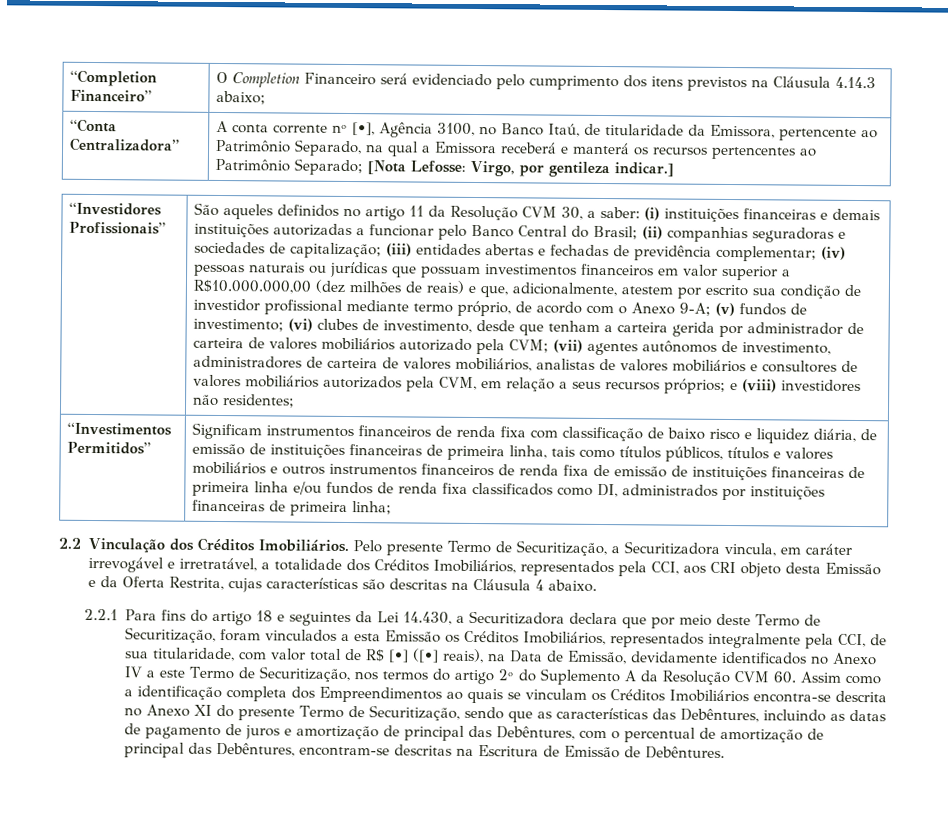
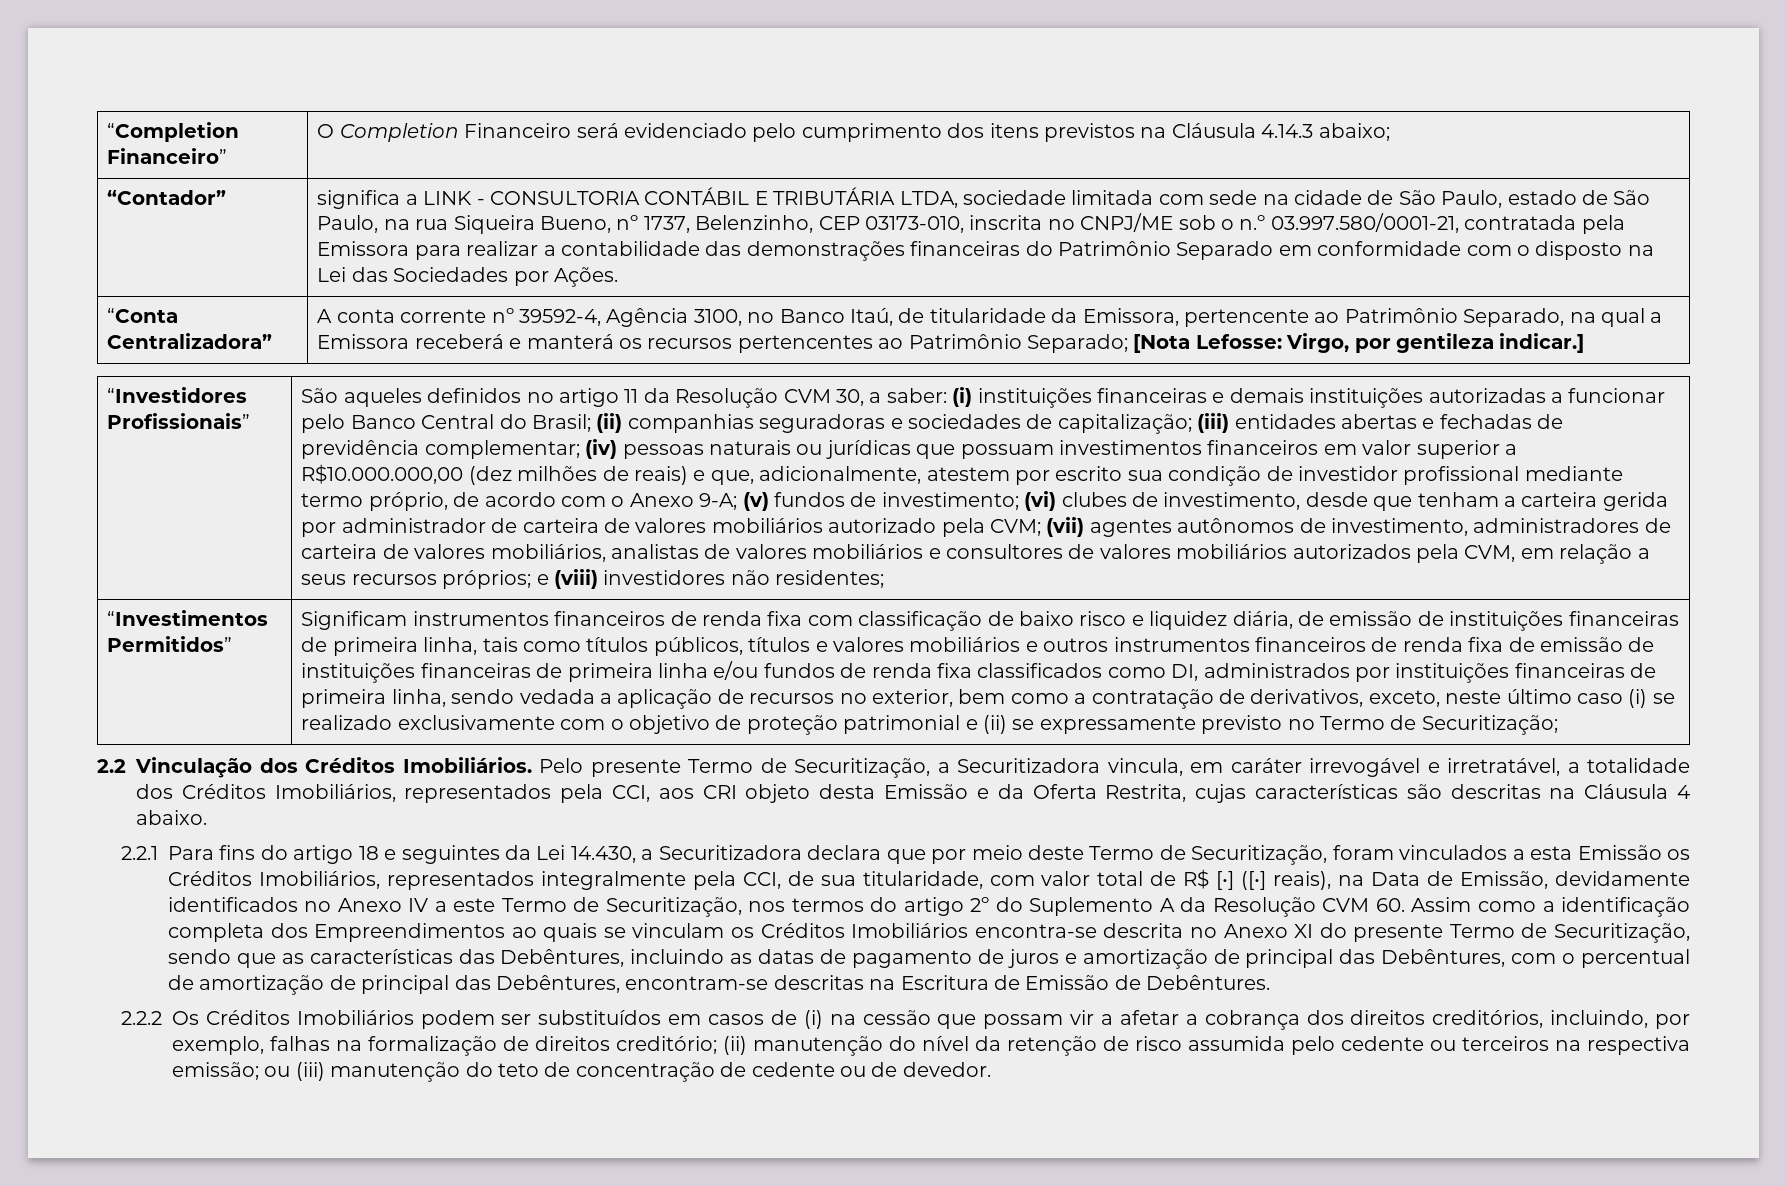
+ “Contador” | significa a LINK - CONSULTORIA CONTÁBIL E TRIBUTÁRIA LTDA, sociedade limitada com sede na cidade de São Paulo, estado de São Paulo, na rua Siqueira Bueno, nº 1737, Belenzinho, CEP 03173-010, inscrita no CNPJ/ME sob o n.º 03.997.580/0001-21, contratada pela Emissora para realizar a contabilidade das demonstrações financeiras do Patrimônio Separado em conformidade com o disposto na Lei das Sociedades por Ações.
- “Conta Centralizadora” | A conta corrente nº [•], Agência 3100, no Banco Itaú, de titularidade da Emissora, pertencente ao Patrimônio Separado, na qual a Emissora receberá e manterá os recursos pertencentes ao Patrimônio Separado; [Nota Lefosse: Virgo, por gentileza indicar.]
+ “Conta Centralizadora” | A conta corrente nº 39592-4, Agência 3100, no Banco Itaú, de titularidade da Emissora, pertencente ao Patrimônio Separado, na qual a Emissora receberá e manterá os recursos pertencentes ao Patrimônio Separado; [Nota Lefosse: Virgo, por gentileza indicar.]
- Significam instrumentos financeiros de renda fixa com classificação de baixo risco e liquidez diária, de emissão de instituições financeiras de primeira linha, tais como títulos públicos, títulos e valores mobiliários e outros instrumentos financeiros de renda fixa de emissão de instituições financeiras de primeira linha e/ou fundos de renda fixa classificados como DI, administrados por instituições financeiras de primeira linha;
+ Significam instrumentos financeiros de renda fixa com classificação de baixo risco e liquidez diária, de emissão de instituições financeiras de primeira linha, tais como títulos públicos, títulos e valores mobiliários e outros instrumentos financeiros de renda fixa de emissão de instituições financeiras de primeira linha e/ou fundos de renda fixa classificados como DI, administrados por instituições financeiras de primeira linha, sendo vedada a aplicação de recursos no exterior, bem como a contratação de derivativos, exceto, neste último caso (i) se realizado exclusivamente com o objetivo de proteção patrimonial e (ii) se expressamente previsto no Termo de Securitização;
+ 2.2.2 Os Créditos Imobiliários podem ser substituídos em casos de (i) na cessão que possam vir a afetar a cobrança dos direitos creditórios, incluindo, por exemplo, falhas na formalização de direitos creditório; (ii) manutenção do nível da retenção de risco assumida pelo cedente ou terceiros na respectiva emissão; ou (iii) manutenção do teto de concentração de cedente ou de devedor.

